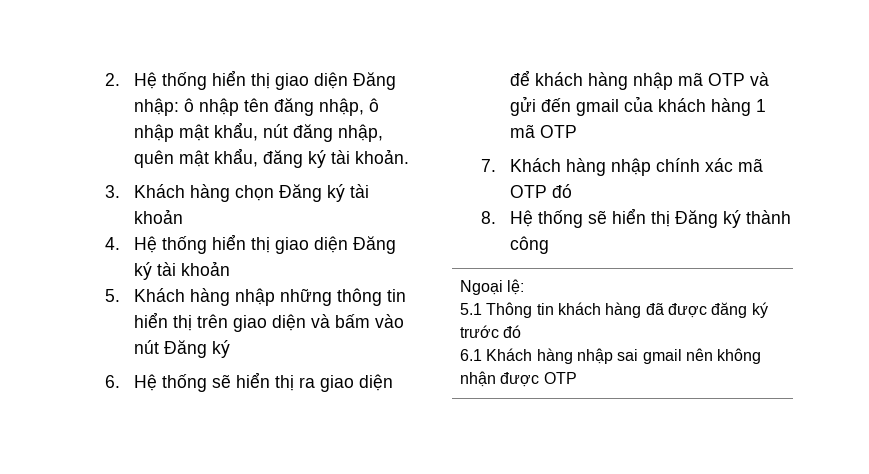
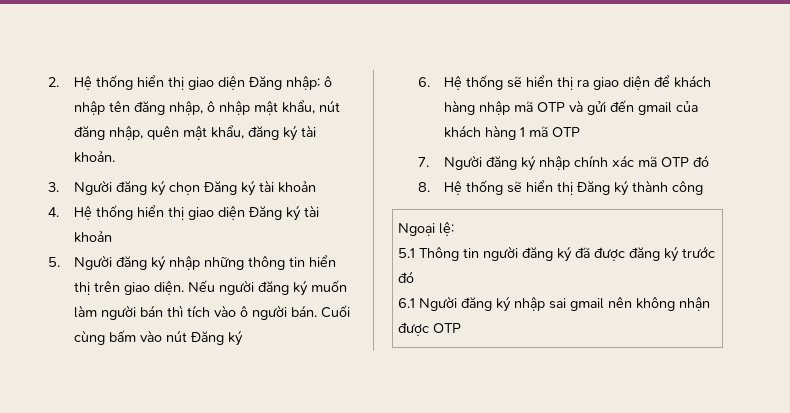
- 3. Khách hàng chọn Đăng ký tài khoản
+ 3. Người đăng ký chọn Đăng ký tài khoản
- 5. Khách hàng nhập những thông tin hiển thị trên giao diện và bấm vào nút Đăng ký
+ 5. Người đăng ký nhập những thông tin hiển thị trên giao diện. Nếu người đăng ký muốn làm người bán thì tích vào ô người bán. Cuối cùng bấm vào nút Đăng ký
- 7. Khách hàng nhập chính xác mã OTP đó
+ 7. Người đăng ký nhập chính xác mã OTP đó
  Ngoại lệ:
- 5.1 Thông tin khách hàng đã được đăng ký trước đó
- 6.1 Khách hàng nhập sai gmail nên không nhận được OTP
+ 5.1 Thông tin người đăng ký đã được đăng ký trước đó
+ 6.1 Người đăng ký nhập sai gmail nên không nhận được OTP

